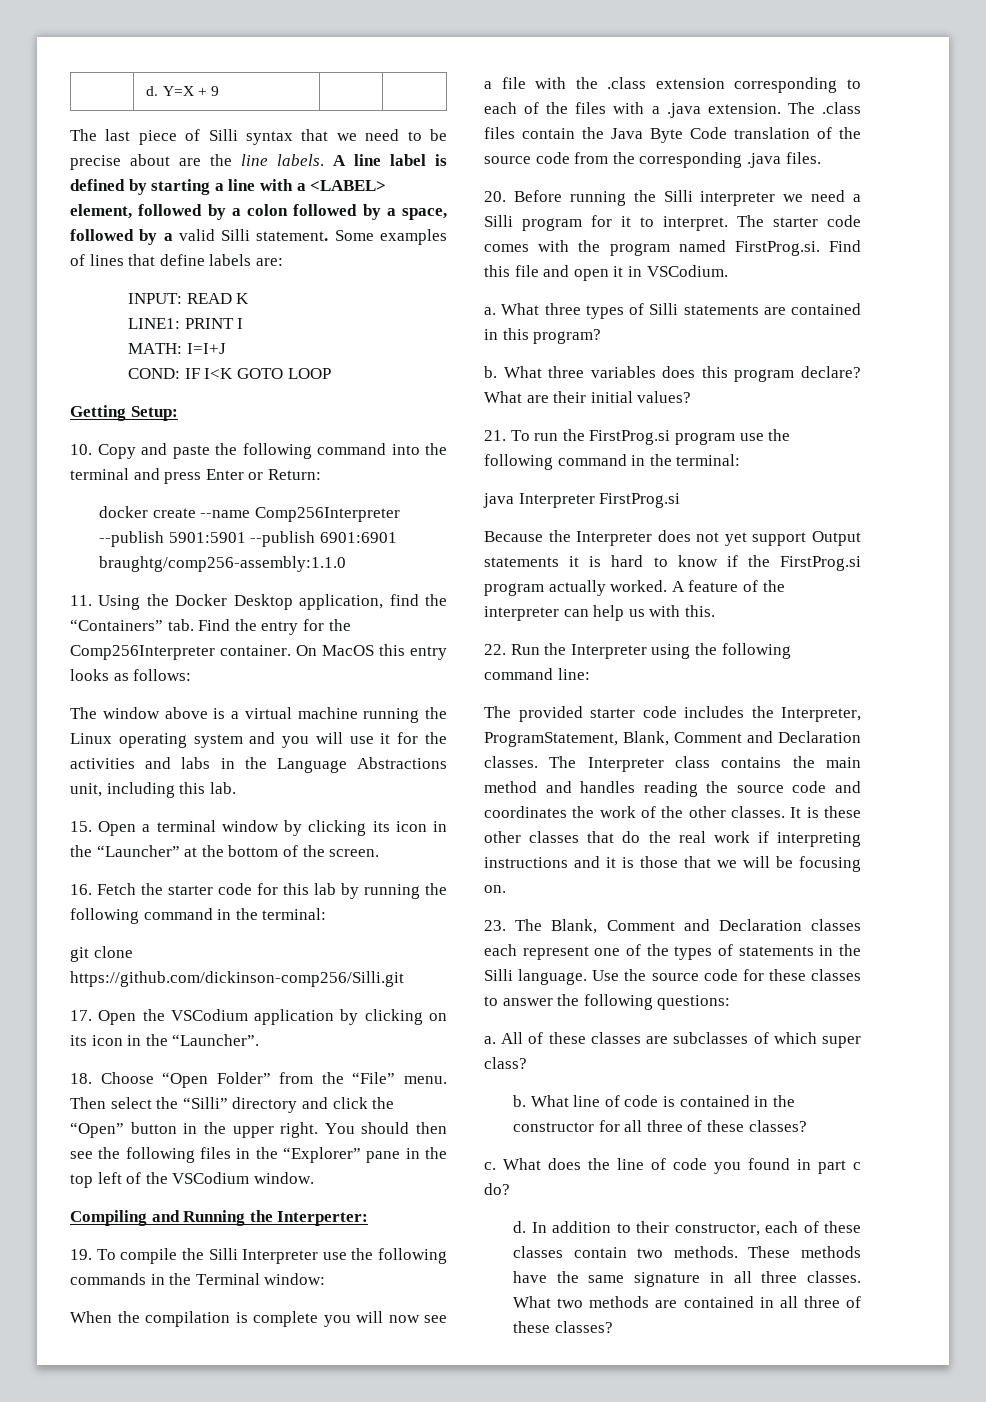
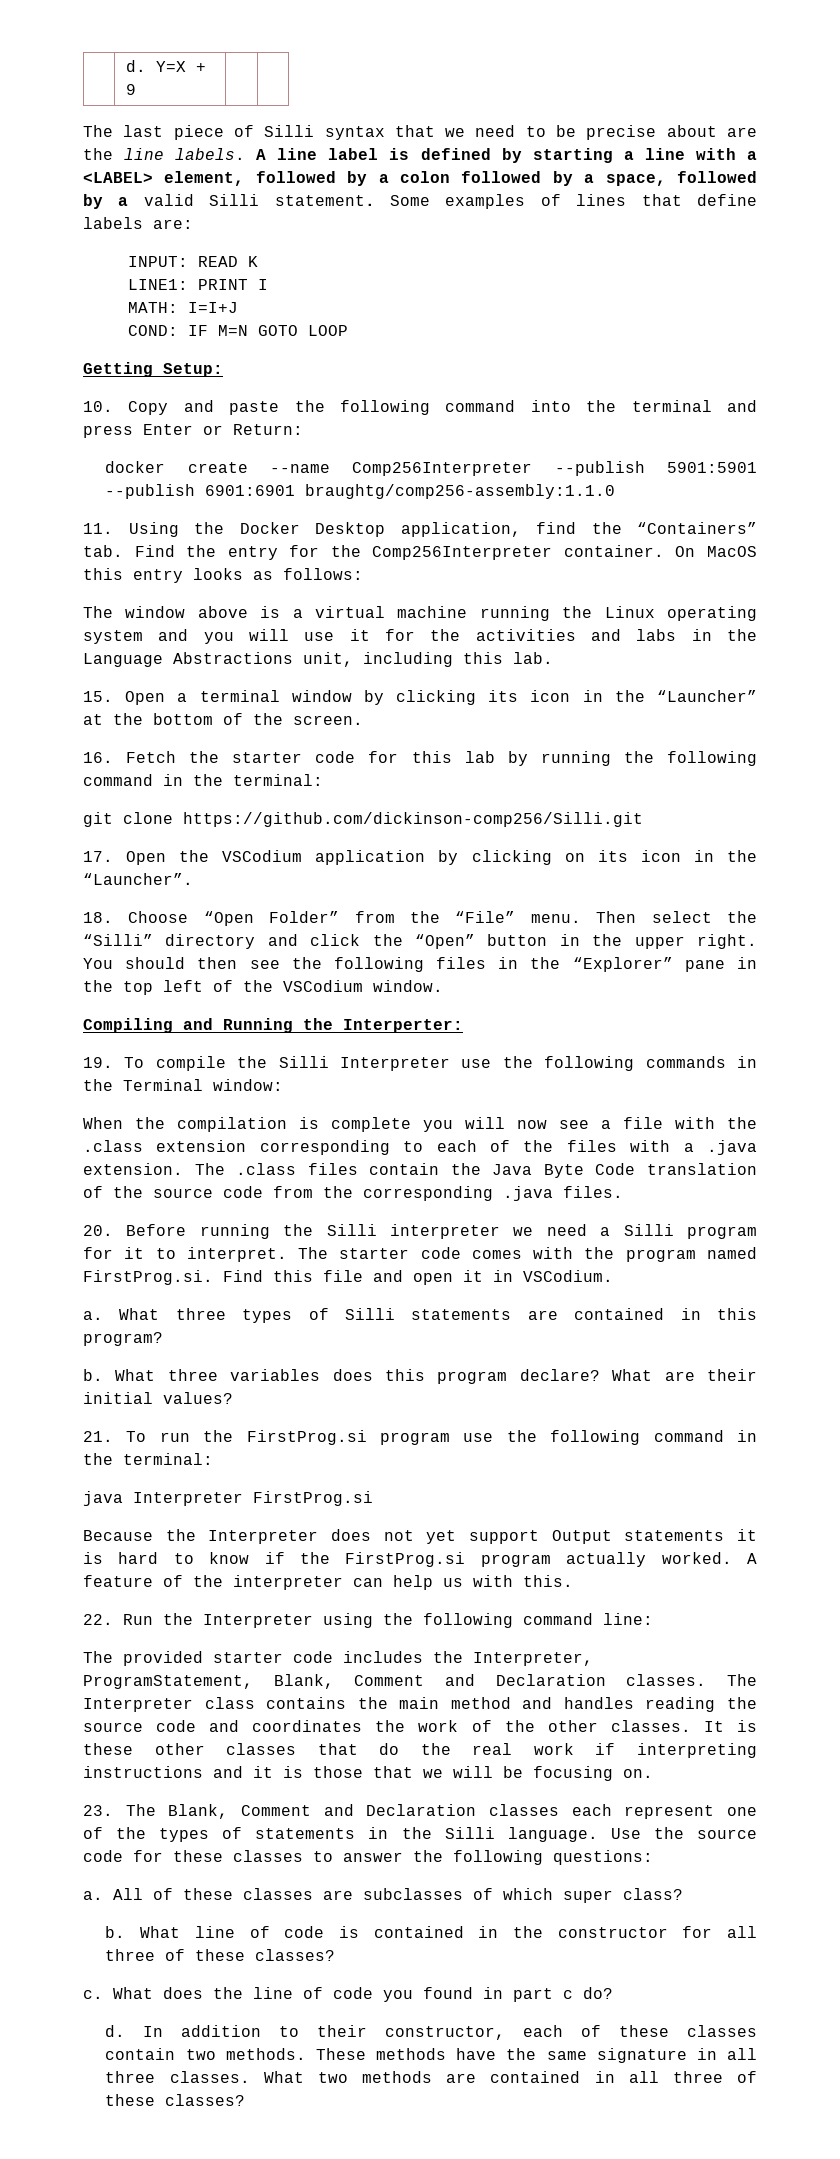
- COND: IF I<K GOTO LOOP
+ COND: IF M=N GOTO LOOP

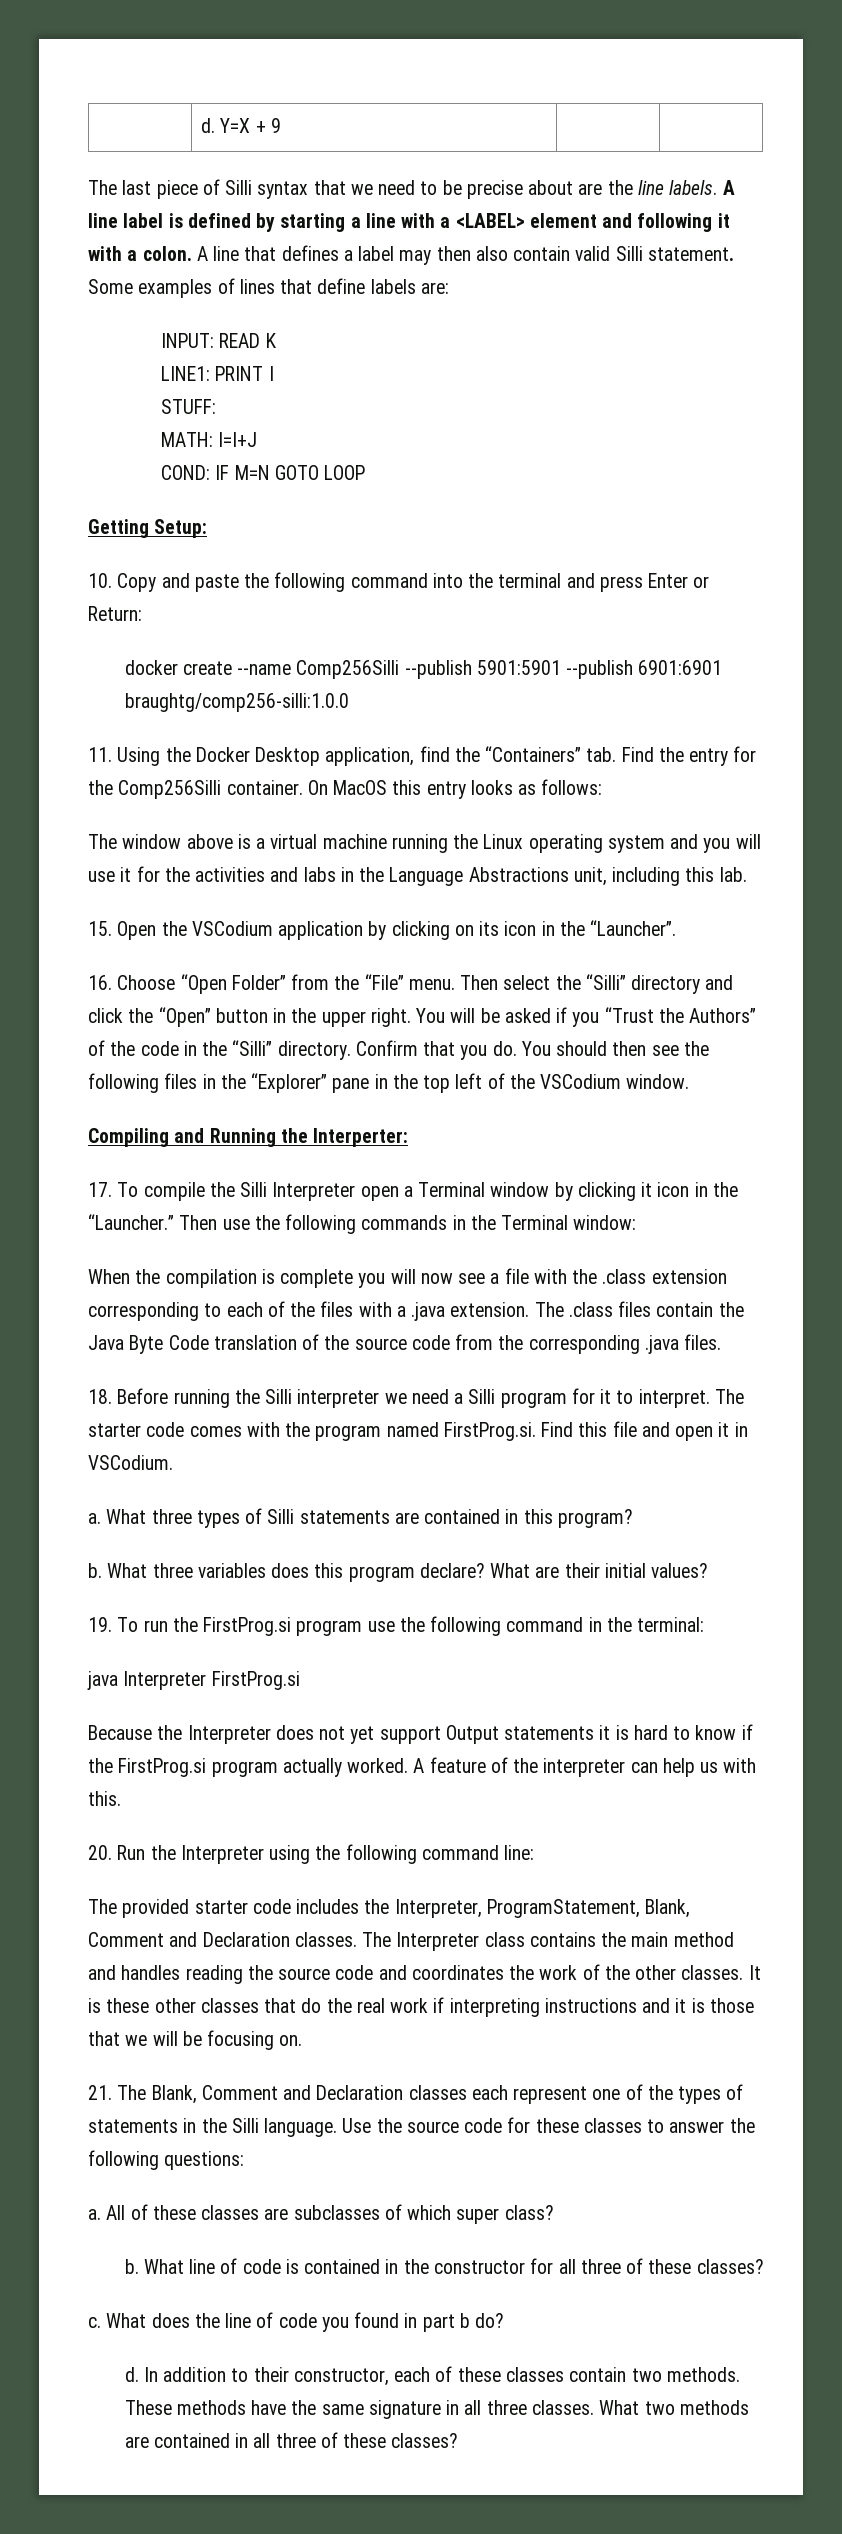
- A line label is defined by starting a line with a <LABEL> element, followed by a colon followed by a space, followed by a valid Silli statement.
+ A line label is defined by starting a line with a <LABEL> element and following it with a colon. A line that defines a label may then also contain valid Silli statement.
+ STUFF:
- docker create --name Comp256Interpreter --publish 5901:5901 --publish 6901:6901 braughtg/comp256-assembly:1.1.0
+ docker create --name Comp256Silli --publish 5901:5901 --publish 6901:6901 braughtg/comp256-silli:1.0.0
- 11. Using the Docker Desktop application, find the “Containers” tab. Find the entry for the Comp256Interpreter container.
+ 11. Using the Docker Desktop application, find the “Containers” tab. Find the entry for the Comp256Silli container.
- 15. Open a terminal window by clicking its icon in the “Launcher” at the bottom of the screen.
- 16. Fetch the starter code for this lab by running the following command in the terminal:
- git clone https://github.com/dickinson-comp256/Silli.git
- 17. Open the VSCodium application by clicking on its icon in the “Launcher”.
+ 15. Open the VSCodium application by clicking on its icon in the “Launcher”.
- 18. Choose “Open Folder” from the “File” menu.
+ 16. Choose “Open Folder” from the “File” menu.
- You should then see the following files in the “Explorer” pane in the top left of the VSCodium window.
+ You will be asked if you “Trust the Authors” of the code in the “Silli” directory. Confirm that you do. You should then see the following files in the “Explorer” pane in the top left of the VSCodium window.
- 19. To compile the Silli Interpreter use the following commands in the Terminal window:
+ 17. To compile the Silli Interpreter open a Terminal window by clicking it icon in the “Launcher.” Then use the following commands in the Terminal window:
- 20. Before running the Silli interpreter we need a Silli program for it to interpret.
+ 18. Before running the Silli interpreter we need a Silli program for it to interpret.
- 21. To run the FirstProg.si program use the following command in the terminal:
+ 19. To run the FirstProg.si program use the following command in the terminal:
- 22. Run the Interpreter using the following command line:
+ 20. Run the Interpreter using the following command line:
- 23. The Blank, Comment and Declaration classes each represent one of the types of statements in the Silli language.
+ 21. The Blank, Comment and Declaration classes each represent one of the types of statements in the Silli language.
- What does the line of code you found in part c do?
+ What does the line of code you found in part b do?

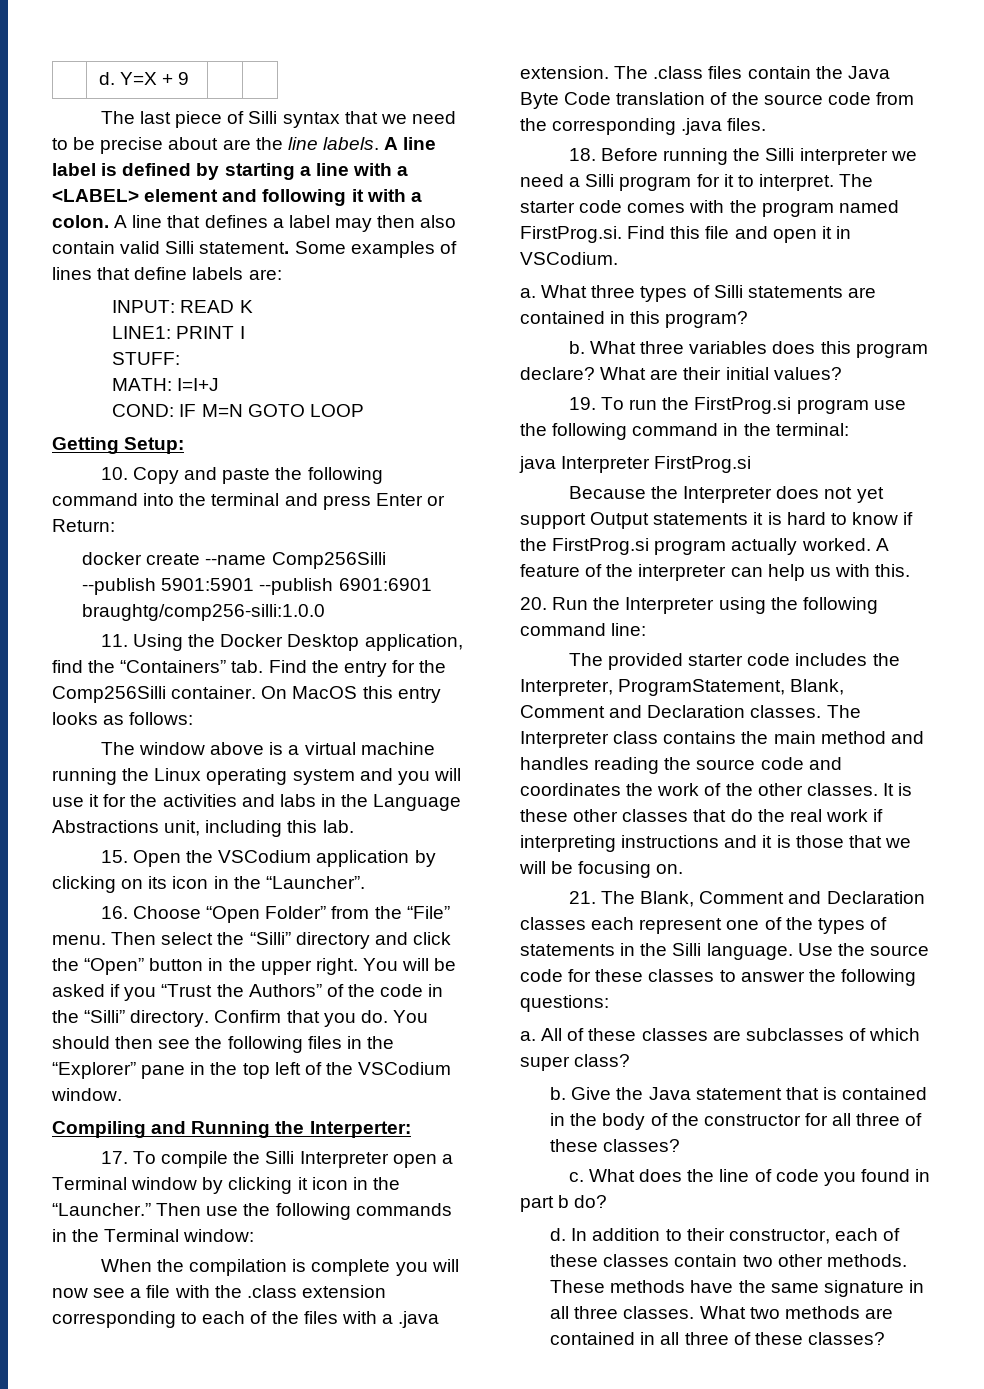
- What line of code is contained in the constructor for all three of these classes?
+ Give the Java statement that is contained in the body of the constructor for all three of these classes?
- In addition to their constructor, each of these classes contain two methods.
+ In addition to their constructor, each of these classes contain two other methods.

